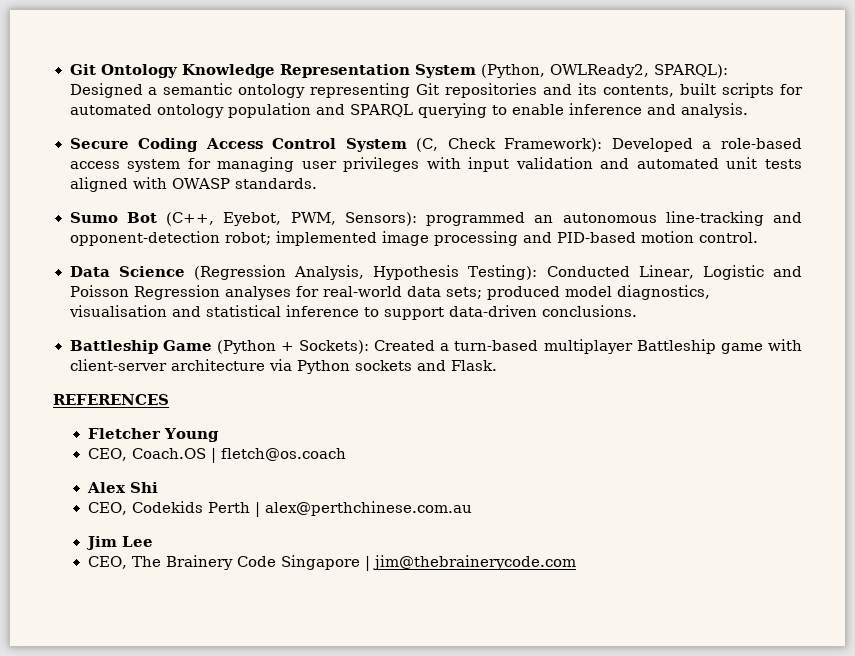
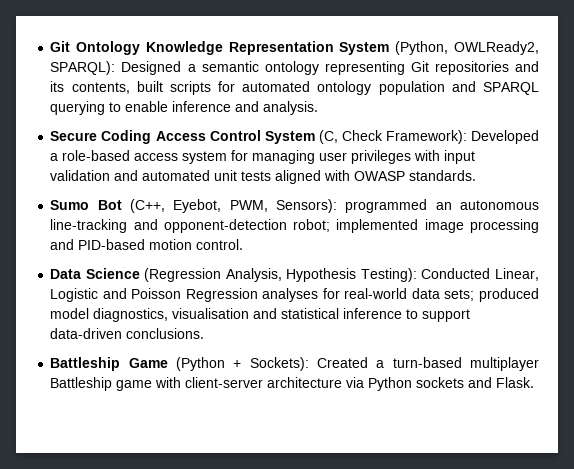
- REFERENCES
- Fletcher Young
- CEO, Coach.OS | fletch@os.coach
- Alex Shi
- CEO, Codekids Perth | alex@perthchinese.com.au
- Jim Lee
- CEO, The Brainery Code Singapore | jim@thebrainerycode.com

